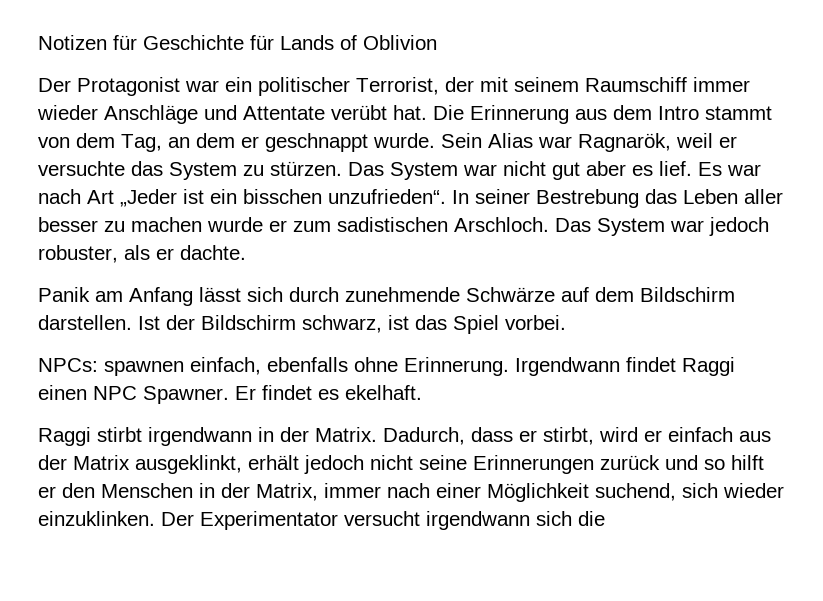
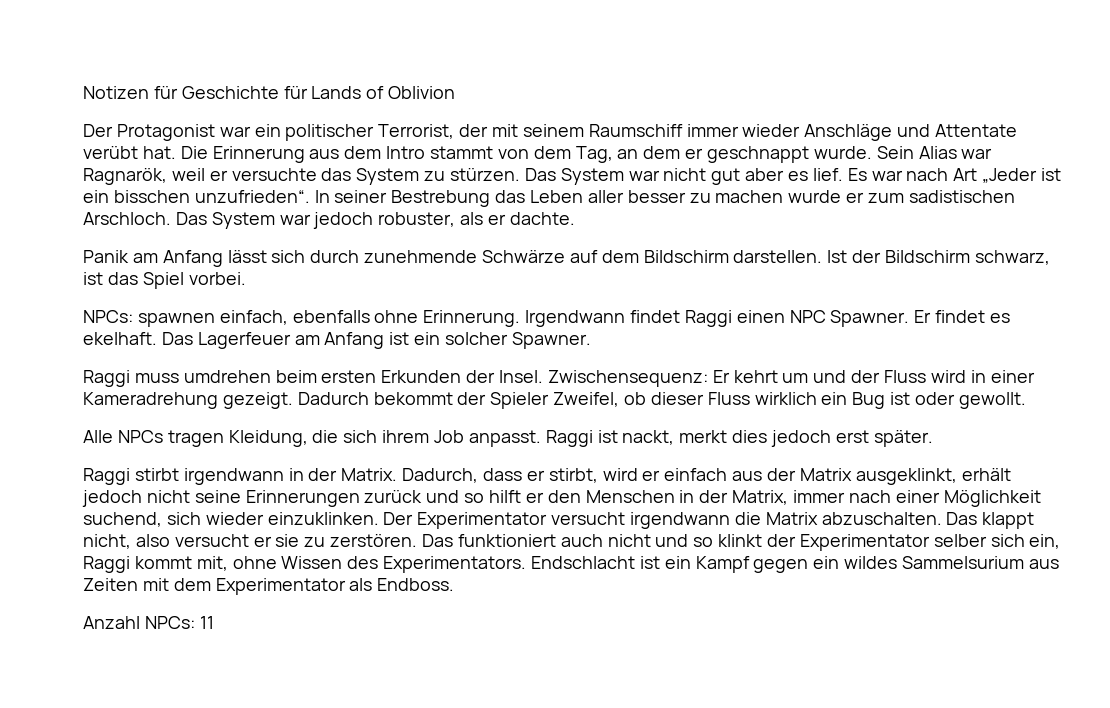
+ Das Lagerfeuer am Anfang ist ein solcher Spawner.
+ Raggi muss umdrehen beim ersten Erkunden der Insel. Zwischensequenz: Er kehrt um und der Fluss wird in einer Kameradrehung gezeigt. Dadurch bekommt der Spieler Zweifel, ob dieser Fluss wirklich ein Bug ist oder gewollt.
+ Alle NPCs tragen Kleidung, die sich ihrem Job anpasst. Raggi ist nackt, merkt dies jedoch erst später.
- Der Experimentator versucht irgendwann sich die
+ Der Experimentator versucht irgendwann die Matrix abzuschalten. Das klappt nicht, also versucht er sie zu zerstören. Das funktioniert auch nicht und so klinkt der Experimentator selber sich ein, Raggi kommt mit, ohne Wissen des Experimentators. Endschlacht ist ein Kampf gegen ein wildes Sammelsurium aus Zeiten mit dem Experimentator als Endboss.
+ Anzahl NPCs: 11

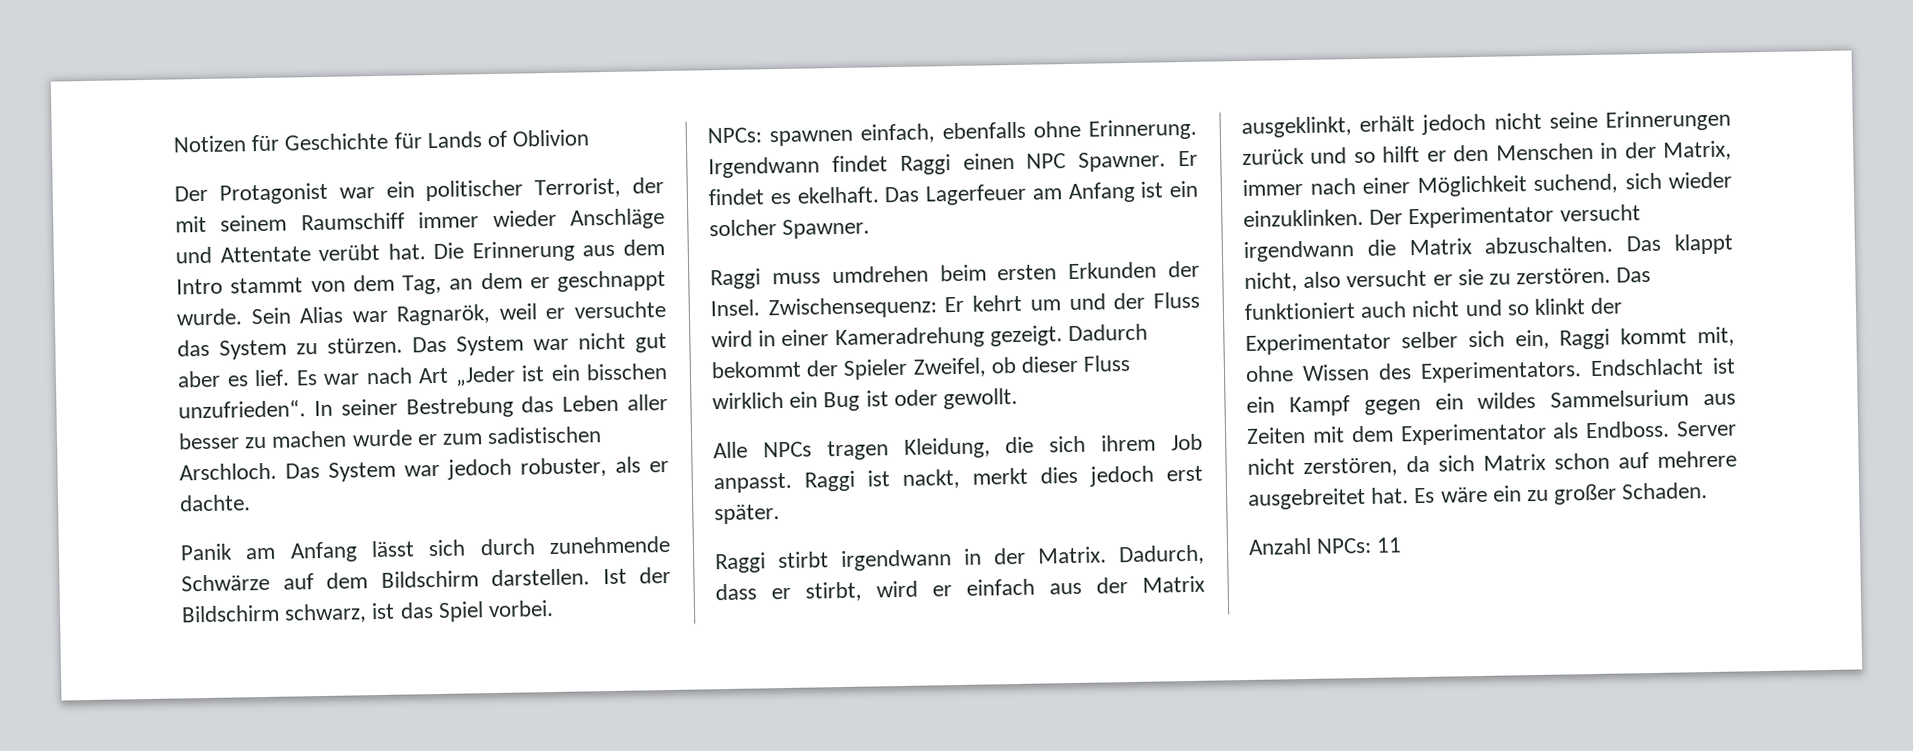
+ Server nicht zerstören, da sich Matrix schon auf mehrere ausgebreitet hat. Es wäre ein zu großer Schaden.

